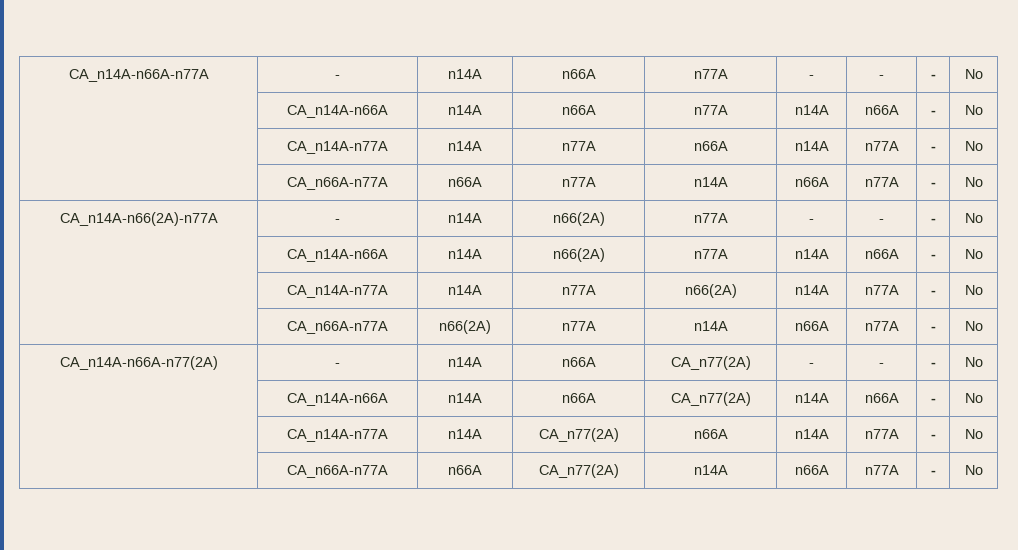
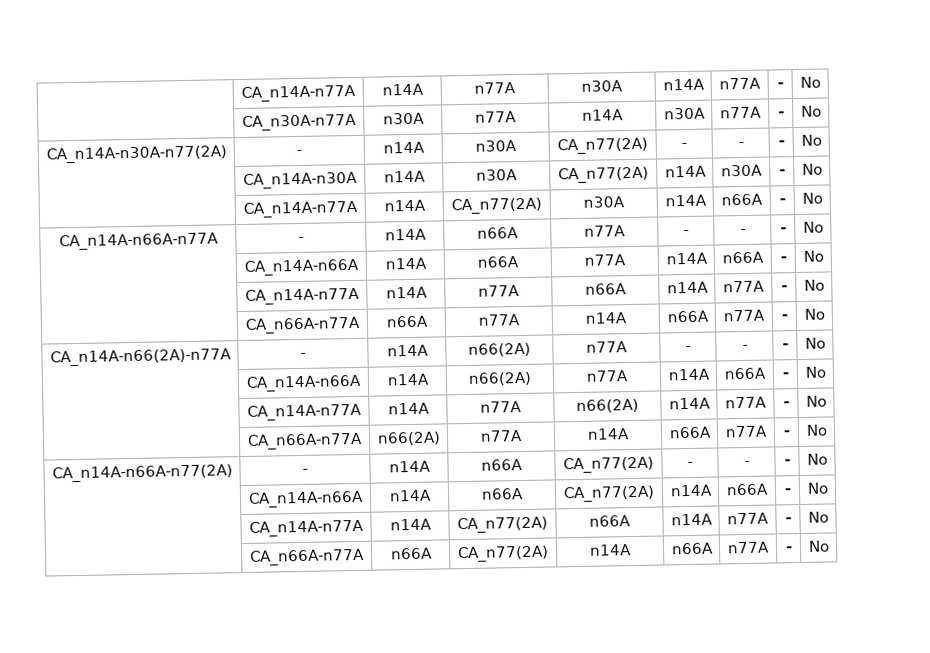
+ | CA_n14A-n77A | n14A | n77A | n30A | n14A | n77A | - | No
+ | CA_n30A-n77A | n30A | n77A | n14A | n30A | n77A | - | No
+ CA_n14A-n30A-n77(2A) | - | n14A | n30A | CA_n77(2A) | - | - | - | No
+ | CA_n14A-n30A | n14A | n30A | CA_n77(2A) | n14A | n30A | - | No
+ | CA_n14A-n77A | n14A | CA_n77(2A) | n30A | n14A | n66A | - | No

